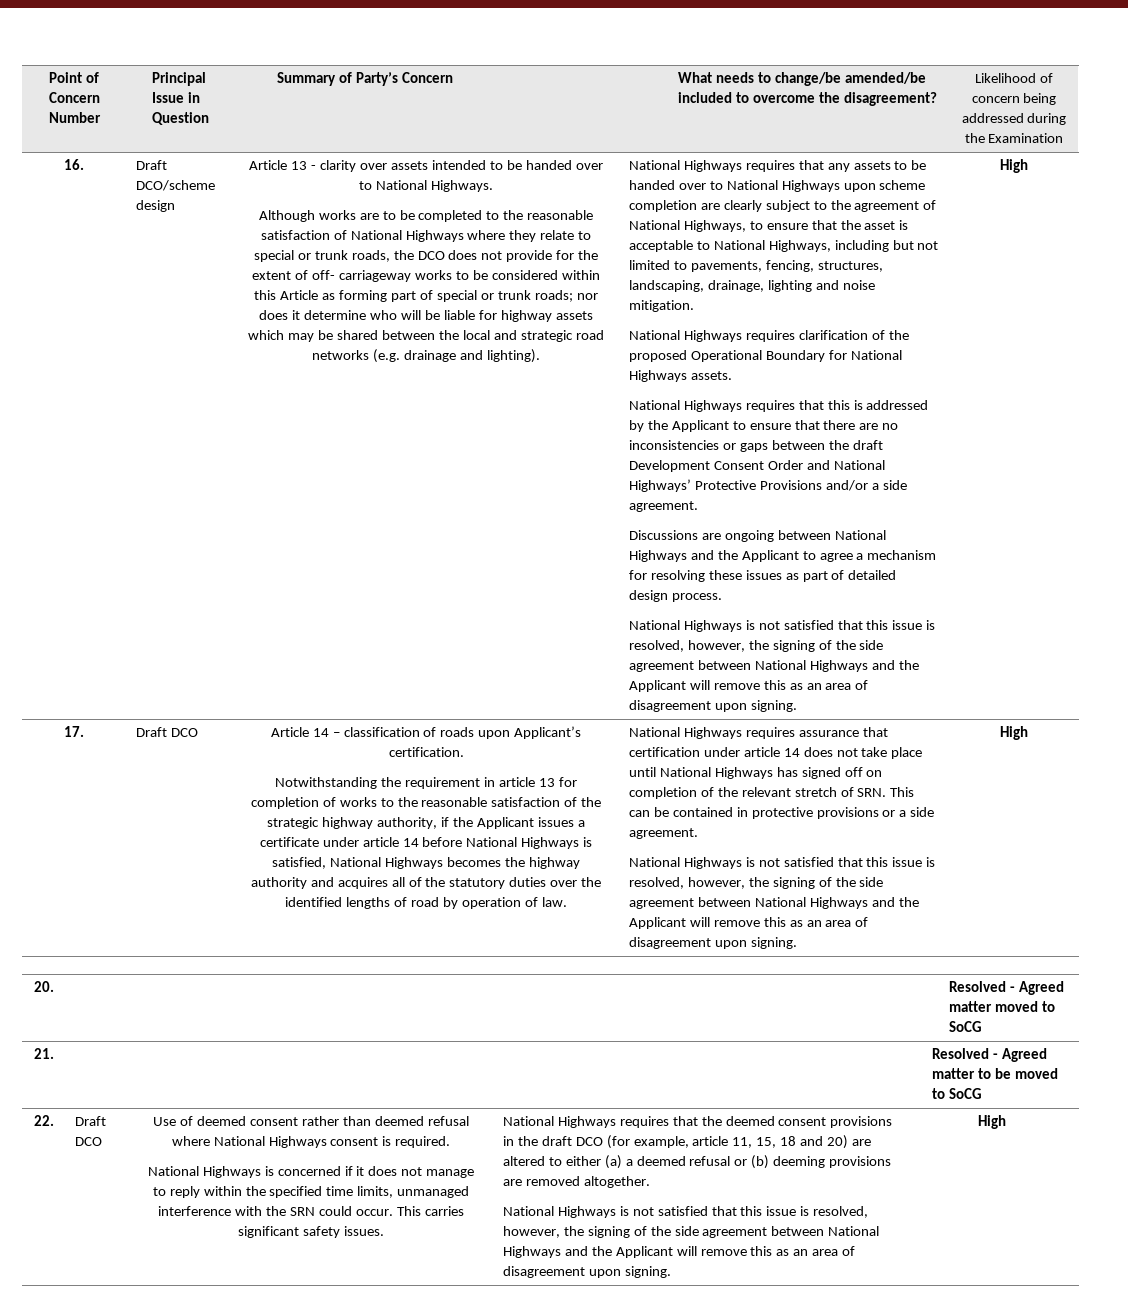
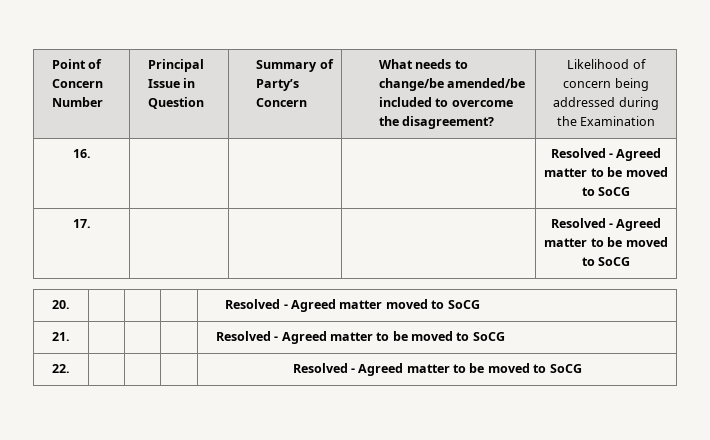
- 16. | Draft DCO/scheme design | Article 13 - clarity over assets intended to be handed over to National Highways.
- Although works are to be completed to the reasonable satisfaction of National Highways where they relate to special or trunk roads, the DCO does not provide for the extent of off- carriageway works to be considered within this Article as forming part of special or trunk roads; nor does it determine who will be liable for highway assets which may be shared between the local and strategic road networks (e.g. drainage and lighting). | National Highways requires that any assets to be handed over to National Highways upon scheme completion are clearly subject to the agreement of National Highways, to ensure that the asset is acceptable to National Highways, including but not limited to pavements, fencing, structures, landscaping, drainage, lighting and noise mitigation.
- National Highways requires clarification of the proposed Operational Boundary for National Highways assets.
- National Highways requires that this is addressed by the Applicant to ensure that there are no inconsistencies or gaps between the draft Development Consent Order and National Highways’ Protective Provisions and/or a side agreement.
- Discussions are ongoing between National Highways and the Applicant to agree a mechanism for resolving these issues as part of detailed design process.
- National Highways is not satisfied that this issue is resolved, however, the signing of the side agreement between National Highways and the Applicant will remove this as an area of disagreement upon signing. | High
- 17. | Draft DCO | Article 14 – classification of roads upon Applicant’s certification.
- Notwithstanding the requirement in article 13 for completion of works to the reasonable satisfaction of the strategic highway authority, if the Applicant issues a certificate under article 14 before National Highways is satisfied, National Highways becomes the highway authority and acquires all of the statutory duties over the identified lengths of road by operation of law. | National Highways requires assurance that certification under article 14 does not take place until National Highways has signed off on completion of the relevant stretch of SRN. This can be contained in protective provisions or a side agreement.
- National Highways is not satisfied that this issue is resolved, however, the signing of the side agreement between National Highways and the Applicant will remove this as an area of disagreement upon signing. | High
+ 16. | | | | Resolved - Agreed matter to be moved to SoCG
+ 17. | | | | Resolved - Agreed matter to be moved to SoCG
- 22. | Draft DCO | Use of deemed consent rather than deemed refusal where National Highways consent is required.
- National Highways is concerned if it does not manage to reply within the specified time limits, unmanaged interference with the SRN could occur. This carries significant safety issues. | National Highways requires that the deemed consent provisions in the draft DCO (for example, article 11, 15, 18 and 20) are altered to either (a) a deemed refusal or (b) deeming provisions are removed altogether.
- National Highways is not satisfied that this issue is resolved, however, the signing of the side agreement between National Highways and the Applicant will remove this as an area of disagreement upon signing. | High
+ 22. | | | | Resolved - Agreed matter to be moved to SoCG

